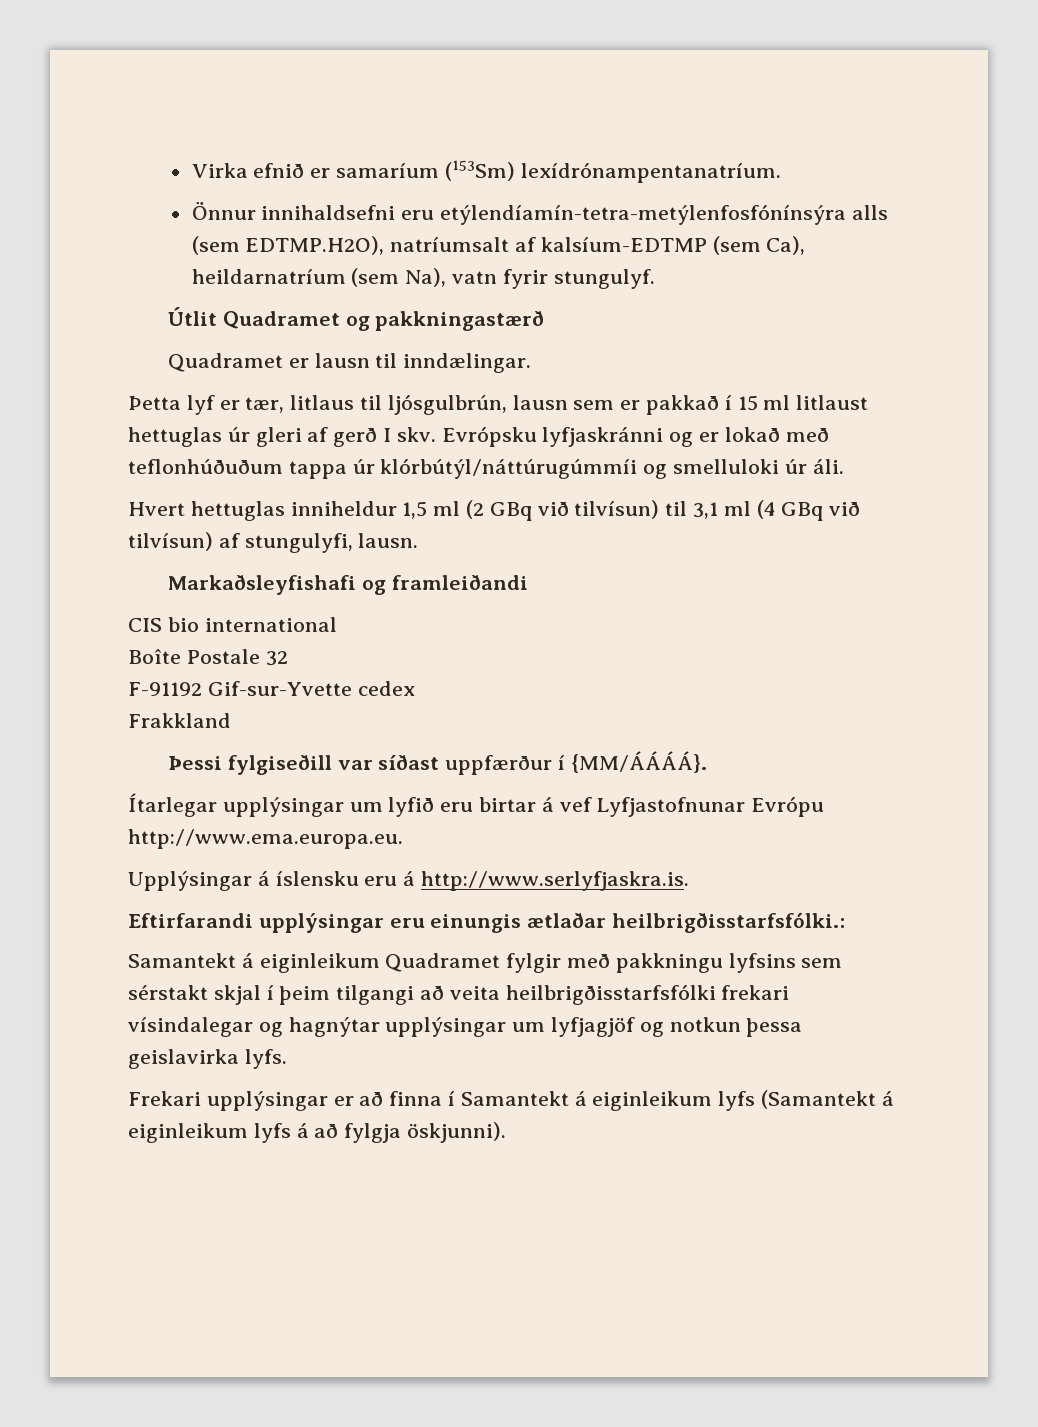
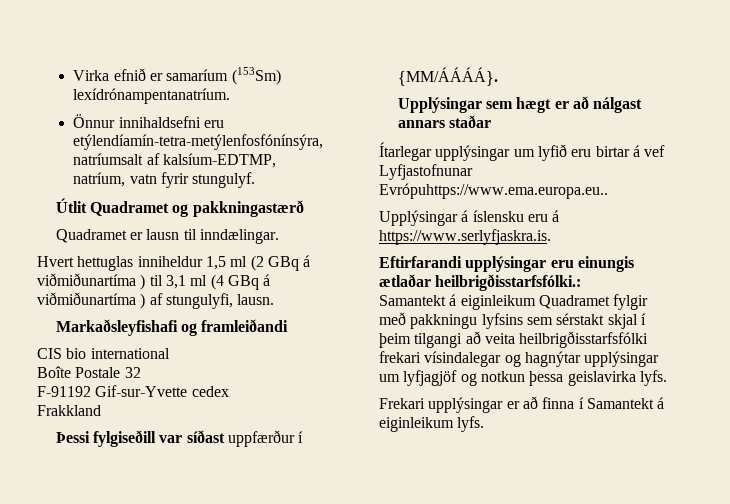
- Önnur innihaldsefni eru etýlendíamín-tetra-metýlenfosfónínsýra alls (sem EDTMP.H2O), natríumsalt af kalsíum-EDTMP (sem Ca), heildarnatríum (sem Na), vatn fyrir stungulyf.
+ Önnur innihaldsefni eru etýlendíamín-tetra-metýlenfosfónínsýra, natríumsalt af kalsíum-EDTMP, natríum, vatn fyrir stungulyf.
- Þetta lyf er tær, litlaus til ljósgulbrún, lausn sem er pakkað í 15 ml litlaust hettuglas úr gleri af gerð I skv. Evrópsku lyfjaskránni og er lokað með teflonhúðuðum tappa úr klórbútýl/náttúrugúmmíi og smelluloki úr áli.
- Hvert hettuglas inniheldur 1,5 ml (2 GBq við tilvísun) til 3,1 ml (4 GBq við tilvísun) af stungulyfi, lausn.
+ Hvert hettuglas inniheldur 1,5 ml (2 GBq á viðmiðunartíma ) til 3,1 ml (4 GBq á viðmiðunartíma ) af stungulyfi, lausn.
+ Upplýsingar sem hægt er að nálgast annars staðar
- Ítarlegar upplýsingar um lyfið eru birtar á vef Lyfjastofnunar Evrópu http://www.ema.europa.eu.
+ Ítarlegar upplýsingar um lyfið eru birtar á vef Lyfjastofnunar Evrópuhttps://www.ema.europa.eu..
- Upplýsingar á íslensku eru á http://www.serlyfjaskra.is.
+ Upplýsingar á íslensku eru á https://www.serlyfjaskra.is.
- Frekari upplýsingar er að finna í Samantekt á eiginleikum lyfs (Samantekt á eiginleikum lyfs á að fylgja öskjunni).
+ Frekari upplýsingar er að finna í Samantekt á eiginleikum lyfs.

